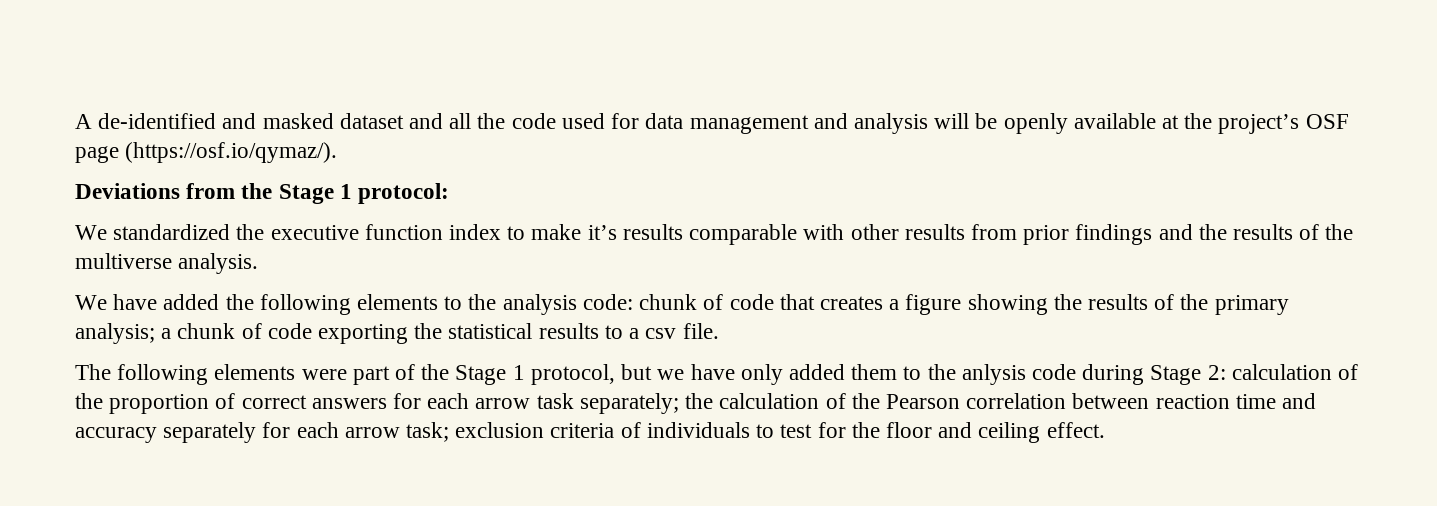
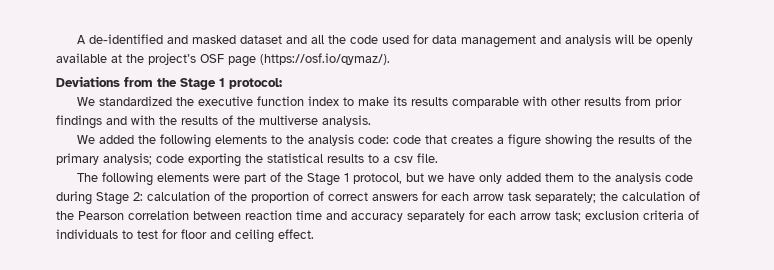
- We standardized the executive function index to make it’s results comparable with other results from prior findings and the results of the multiverse analysis.
+ We standardized the executive function index to make its results comparable with other results from prior findings and with the results of the multiverse analysis.
- We have added the following elements to the analysis code: chunk of code that creates a figure showing the results of the primary analysis; a chunk of code exporting the statistical results to a csv file.
+ We added the following elements to the analysis code: code that creates a figure showing the results of the primary analysis; code exporting the statistical results to a csv file.
- The following elements were part of the Stage 1 protocol, but we have only added them to the anlysis code during Stage 2:
+ The following elements were part of the Stage 1 protocol, but we have only added them to the analysis code during Stage 2:
- exclusion criteria of individuals to test for the floor and ceiling effect.
+ exclusion criteria of individuals to test for floor and ceiling effect.

